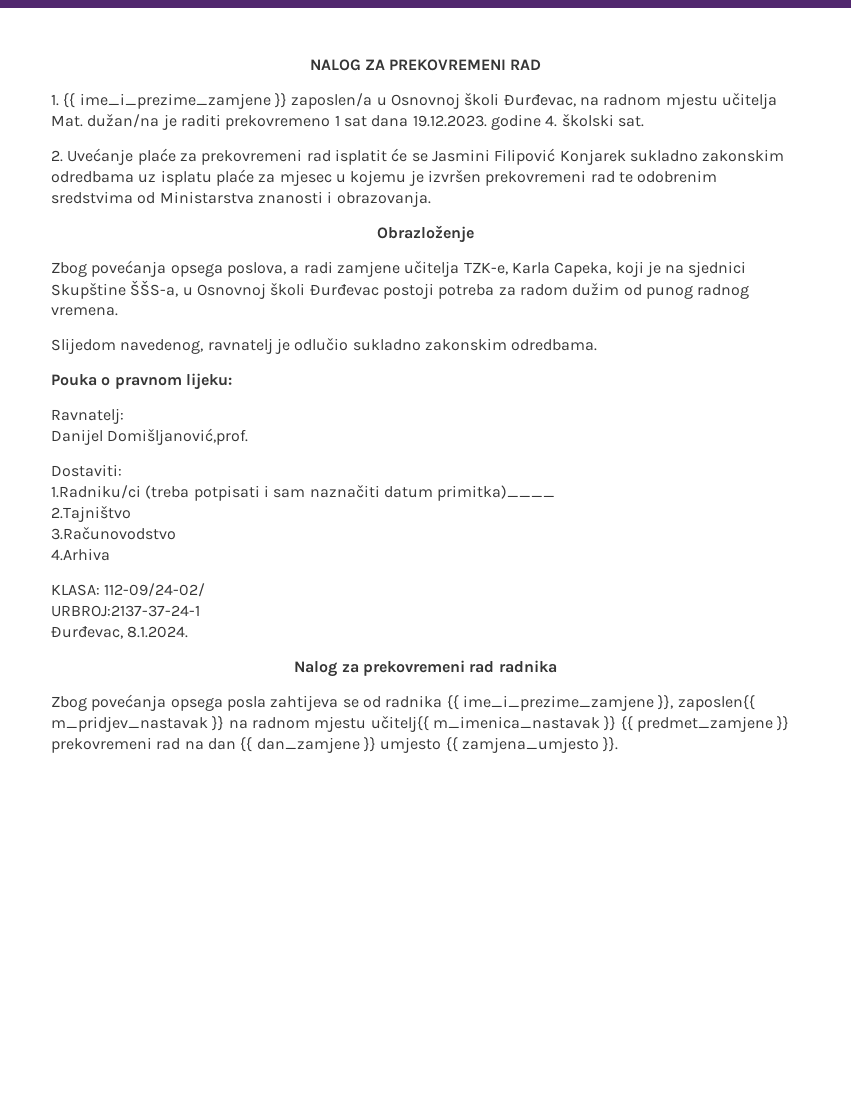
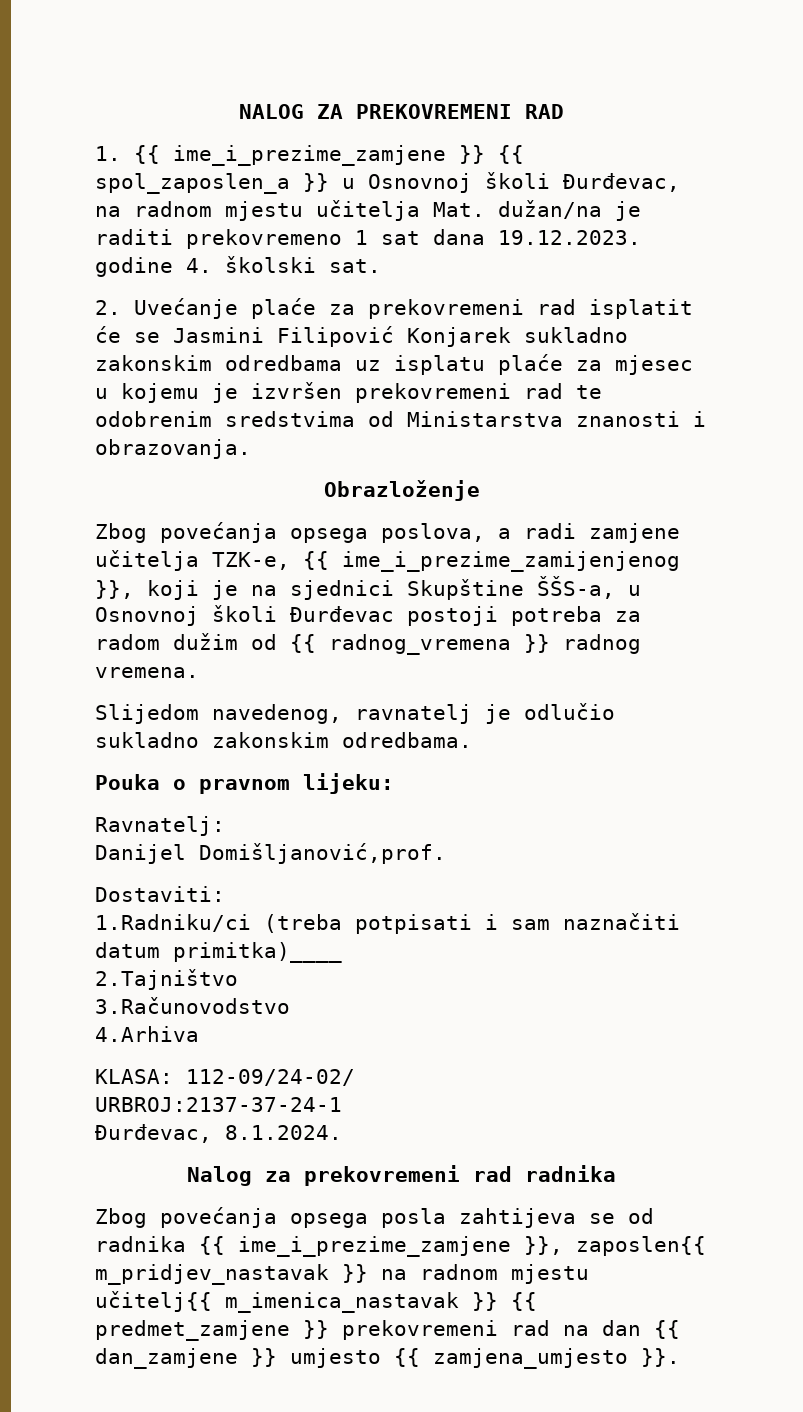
- 1. {{ ime_i_prezime_zamjene }} zaposlen/a u Osnovnoj školi Đurđevac, na radnom mjestu učitelja Mat. dužan/na je raditi prekovremeno 1 sat dana 19.12.2023. godine 4. školski sat.
+ 1. {{ ime_i_prezime_zamjene }} {{ spol_zaposlen_a }} u Osnovnoj školi Đurđevac, na radnom mjestu učitelja Mat. dužan/na je raditi prekovremeno 1 sat dana 19.12.2023. godine 4. školski sat.
- Zbog povećanja opsega poslova, a radi zamjene učitelja TZK-e, Karla Capeka, koji je na sjednici Skupštine ŠŠS-a, u Osnovnoj školi Đurđevac postoji potreba za radom dužim od punog radnog vremena.
+ Zbog povećanja opsega poslova, a radi zamjene učitelja TZK-e, {{ ime_i_prezime_zamijenjenog }}, koji je na sjednici Skupštine ŠŠS-a, u Osnovnoj školi Đurđevac postoji potreba za radom dužim od {{ radnog_vremena }} radnog vremena.

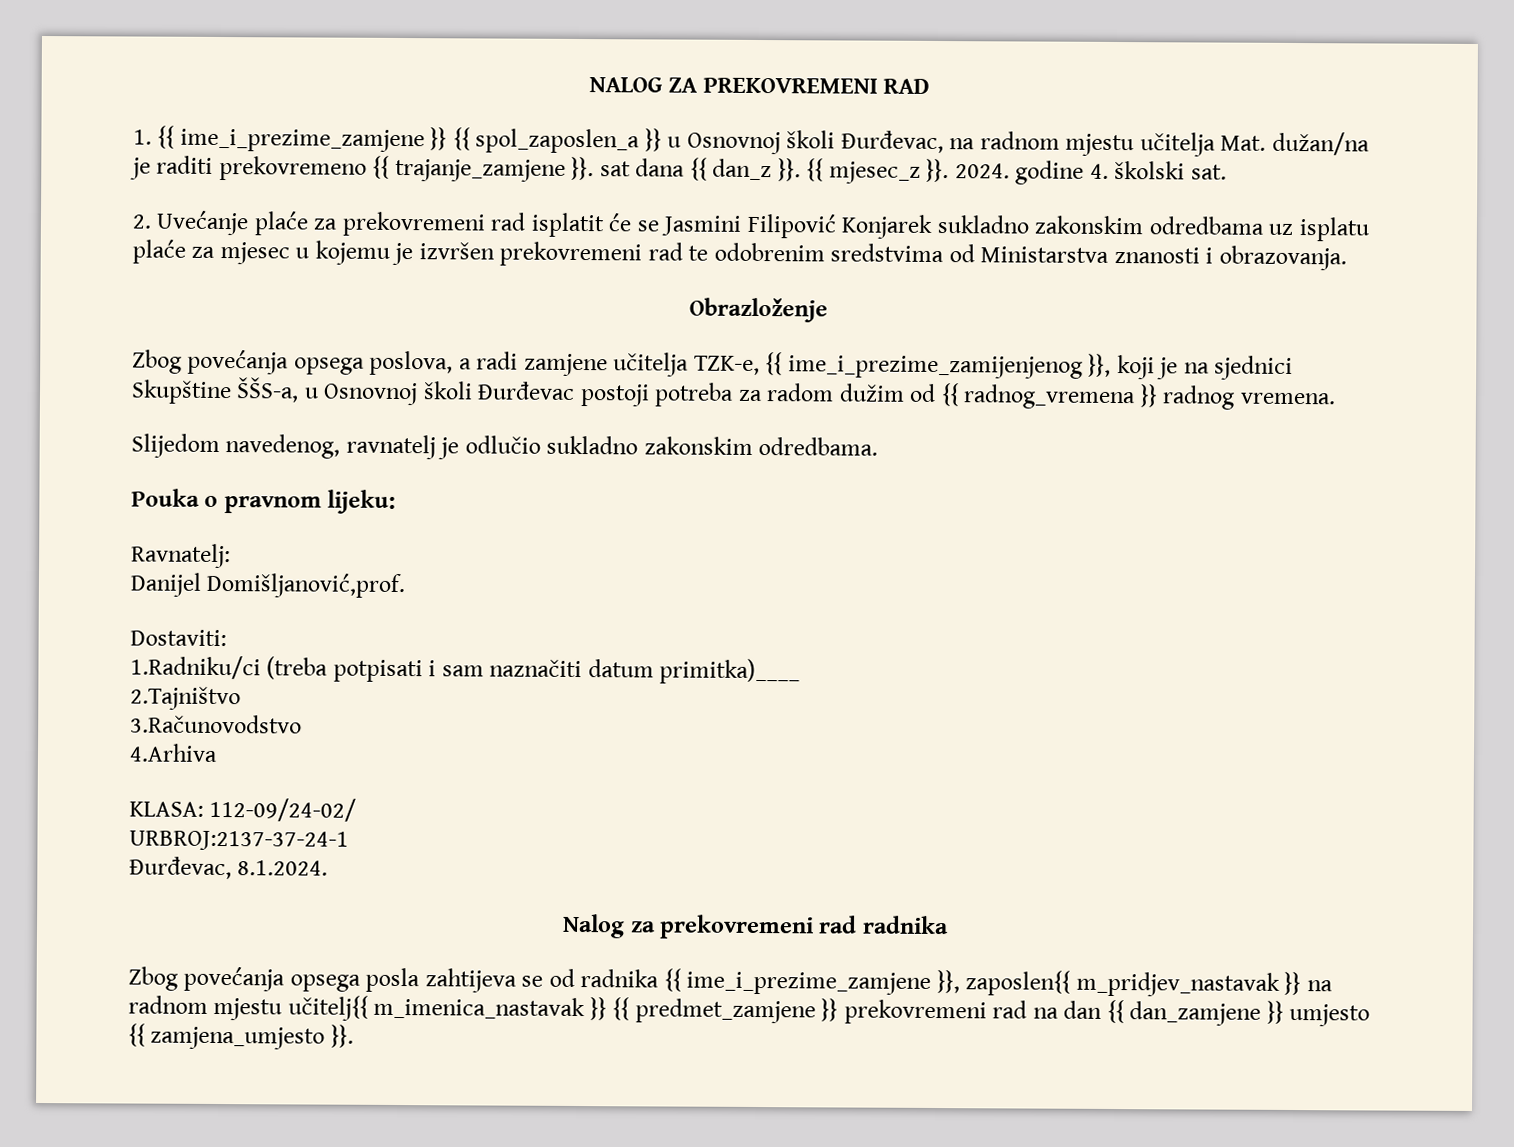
- 1. {{ ime_i_prezime_zamjene }} {{ spol_zaposlen_a }} u Osnovnoj školi Đurđevac, na radnom mjestu učitelja Mat. dužan/na je raditi prekovremeno 1 sat dana 19.12.2023. godine 4. školski sat.
+ 1. {{ ime_i_prezime_zamjene }} {{ spol_zaposlen_a }} u Osnovnoj školi Đurđevac, na radnom mjestu učitelja Mat. dužan/na je raditi prekovremeno {{ trajanje_zamjene }}. sat dana {{ dan_z }}. {{ mjesec_z }}. 2024. godine 4. školski sat.

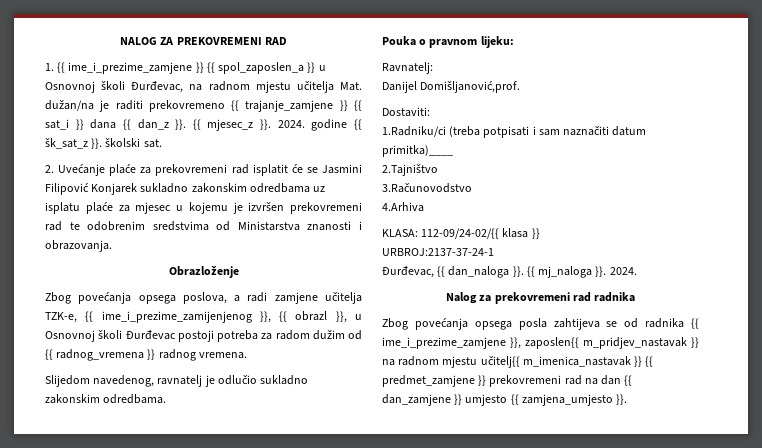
- 1. {{ ime_i_prezime_zamjene }} {{ spol_zaposlen_a }} u Osnovnoj školi Đurđevac, na radnom mjestu učitelja Mat. dužan/na je raditi prekovremeno {{ trajanje_zamjene }}. sat dana {{ dan_z }}.
+ 1. {{ ime_i_prezime_zamjene }} {{ spol_zaposlen_a }} u Osnovnoj školi Đurđevac, na radnom mjestu učitelja Mat. dužan/na je raditi prekovremeno {{ trajanje_zamjene }} {{ sat_i }} dana {{ dan_z }}.
- 2024. godine 4. školski sat.
+ 2024. godine {{ šk_sat_z }}. školski sat.
- Zbog povećanja opsega poslova, a radi zamjene učitelja TZK-e, {{ ime_i_prezime_zamijenjenog }}, koji je na sjednici Skupštine ŠŠS-a, u Osnovnoj školi Đurđevac postoji potreba za radom dužim od {{ radnog_vremena }} radnog vremena.
+ Zbog povećanja opsega poslova, a radi zamjene učitelja TZK-e, {{ ime_i_prezime_zamijenjenog }}, {{ obrazl }}, u Osnovnoj školi Đurđevac postoji potreba za radom dužim od {{ radnog_vremena }} radnog vremena.
- KLASA: 112-09/24-02/
+ KLASA: 112-09/24-02/{{ klasa }}
- Đurđevac, 8.1.2024.
+ Đurđevac, {{ dan_naloga }}. {{ mj_naloga }}. 2024.

